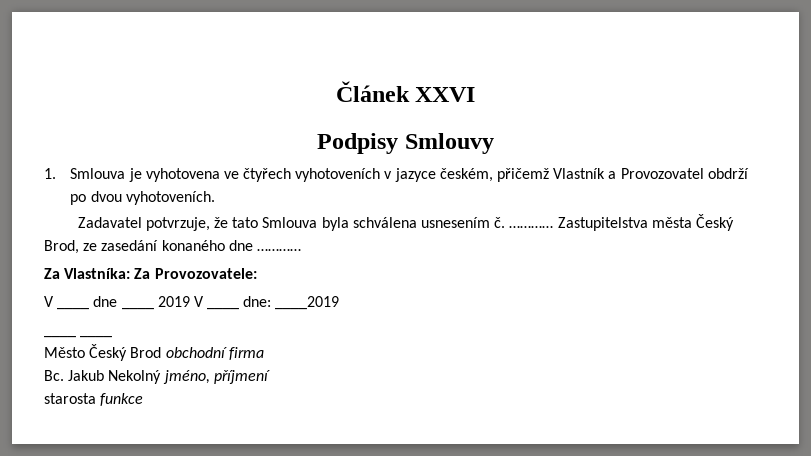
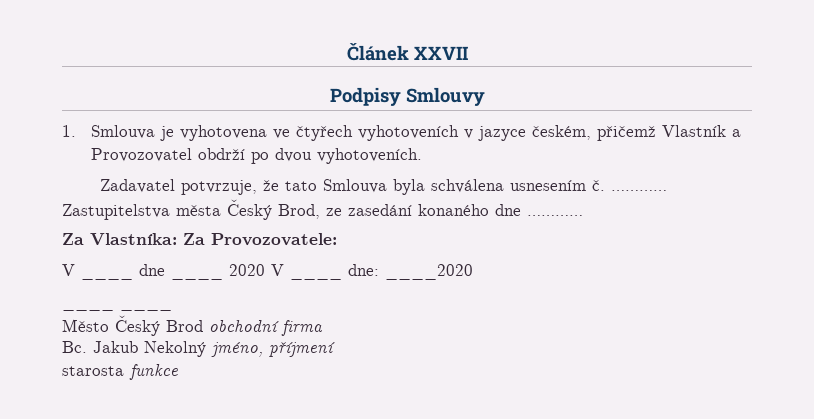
- Článek XXVI
+ Článek XXVII
- V ____ dne ____ 2019 V ____ dne: ____2019
+ V ____ dne ____ 2020 V ____ dne: ____2020

